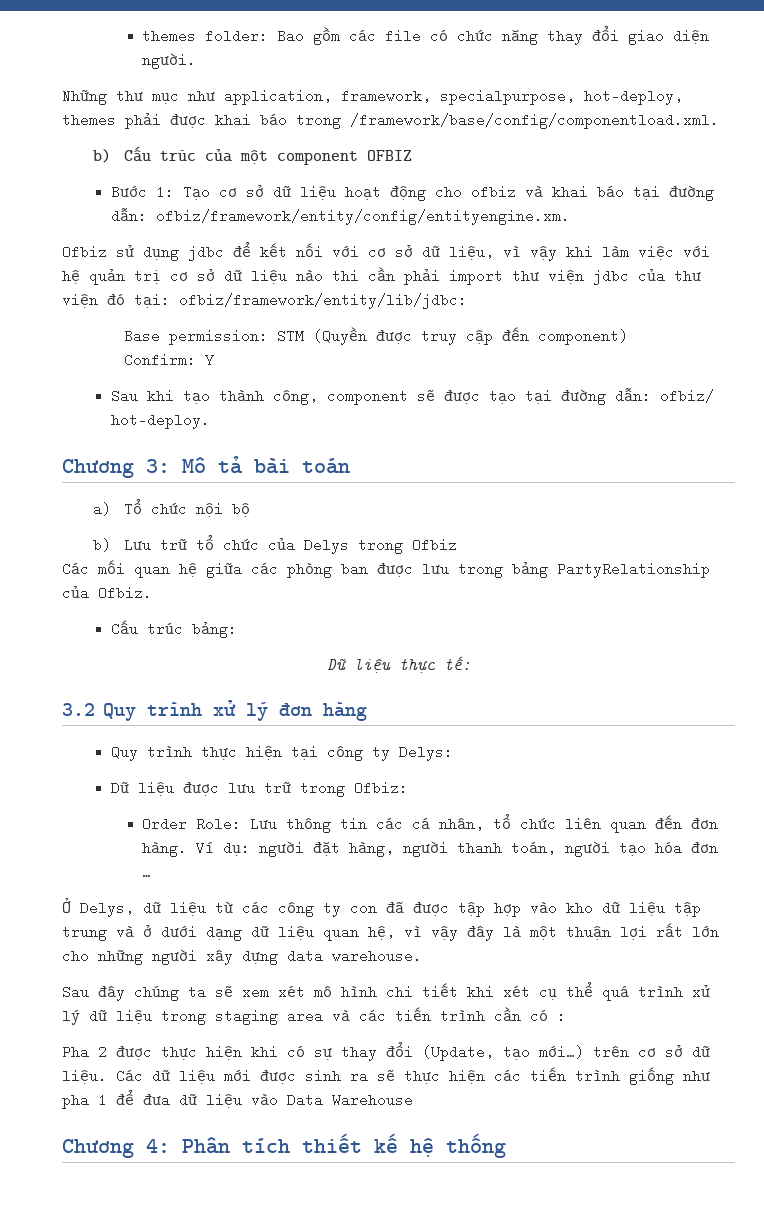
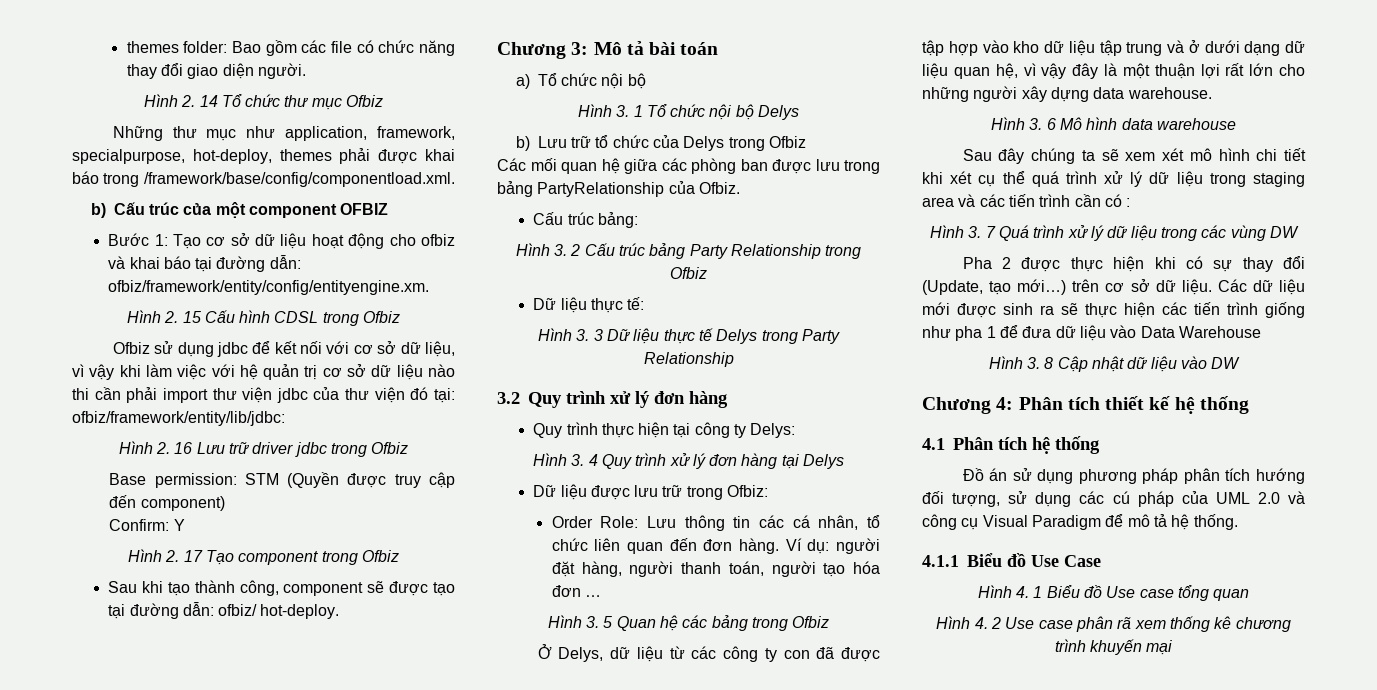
+ Hình 2. 14 Tổ chức thư mục Ofbiz
+ Hình 2. 15 Cấu hình CDSL trong Ofbiz
+ Hình 2. 16 Lưu trữ driver jdbc trong Ofbiz
+ Hình 2. 17 Tạo component trong Ofbiz
+ Hình 3. 1 Tổ chức nội bộ Delys
+ Hình 3. 2 Cấu trúc bảng Party Relationship trong Ofbiz
  Dữ liệu thực tế:
+ Hình 3. 3 Dữ liệu thực tế Delys trong Party Relationship
+ Hình 3. 4 Quy trình xử lý đơn hàng tại Delys
+ Hình 3. 5 Quan hệ các bảng trong Ofbiz
+ Hình 3. 6 Mô hình data warehouse
+ Hình 3. 7 Quá trình xử lý dữ liệu trong các vùng DW
+ Hình 3. 8 Cập nhật dữ liệu vào DW
+ 4.1 Phân tích hệ thống
+ Đồ án sử dụng phương pháp phân tích hướng đối tượng, sử dụng các cú pháp của UML 2.0 và công cụ Visual Paradigm để mô tả hệ thống.
+ 4.1.1 Biểu đồ Use Case
+ Hình 4. 1 Biểu đồ Use case tổng quan
+ Hình 4. 2 Use case phân rã xem thống kê chương trình khuyến mại

